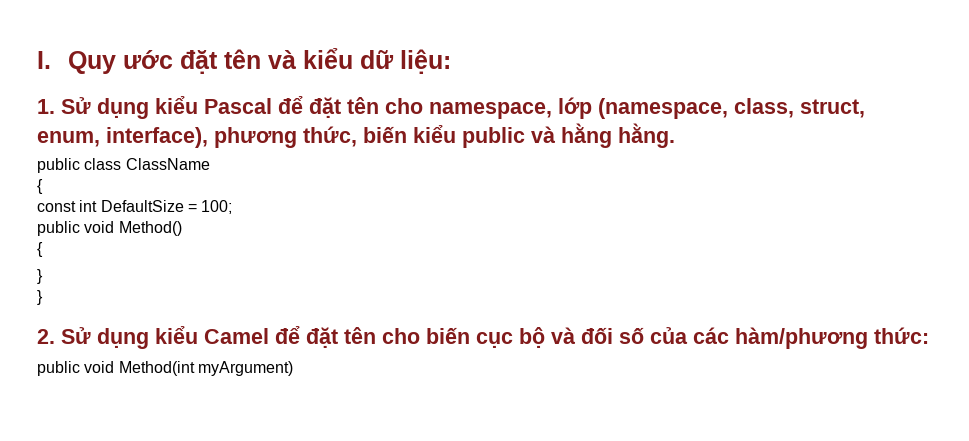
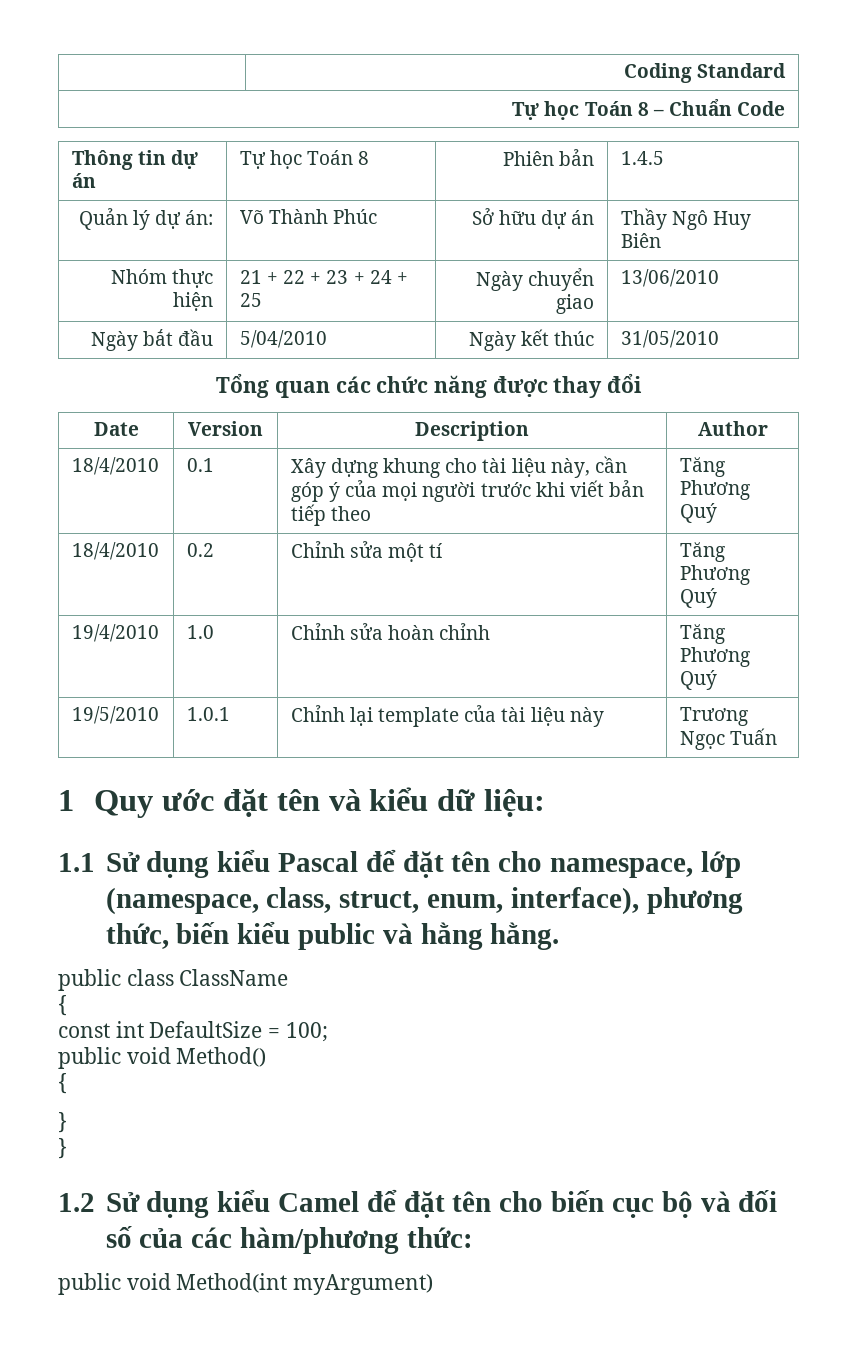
- I. Quy ước đặt tên và kiểu dữ liệu:
+ | Coding Standard
+ Tự học Toán 8 – Chuẩn Code
+ Thông tin dự án | Tự học Toán 8 | Phiên bản | 1.4.5
+ Quản lý dự án: | Võ Thành Phúc | Sở hữu dự án | Thầy Ngô Huy Biên
+ Nhóm thực hiện | 21 + 22 + 23 + 24 + 25 | Ngày chuyển giao | 13/06/2010
+ Ngày bắt đầu | 5/04/2010 | Ngày kết thúc | 31/05/2010
+ Tổng quan các chức năng được thay đổi
+ Date | Version | Description | Author
+ 18/4/2010 | 0.1 | Xây dựng khung cho tài liệu này, cần góp ý của mọi người trước khi viết bản tiếp theo | Tăng Phương Quý
+ 18/4/2010 | 0.2 | Chỉnh sửa một tí | Tăng Phương Quý
+ 19/4/2010 | 1.0 | Chỉnh sửa hoàn chỉnh | Tăng Phương Quý
+ 19/5/2010 | 1.0.1 | Chỉnh lại template của tài liệu này | Trương Ngọc Tuấn
+ 1 Quy ước đặt tên và kiểu dữ liệu:
- 1. Sử dụng kiểu Pascal để đặt tên cho namespace, lớp (namespace, class, struct, enum, interface), phương thức, biến kiểu public và hằng hằng.
+ 1.1 Sử dụng kiểu Pascal để đặt tên cho namespace, lớp (namespace, class, struct, enum, interface), phương thức, biến kiểu public và hằng hằng.
- 2. Sử dụng kiểu Camel để đặt tên cho biến cục bộ và đối số của các hàm/phương thức:
+ 1.2 Sử dụng kiểu Camel để đặt tên cho biến cục bộ và đối số của các hàm/phương thức:

